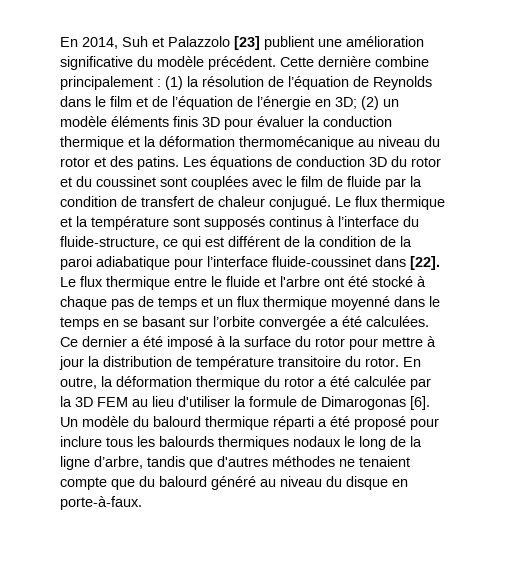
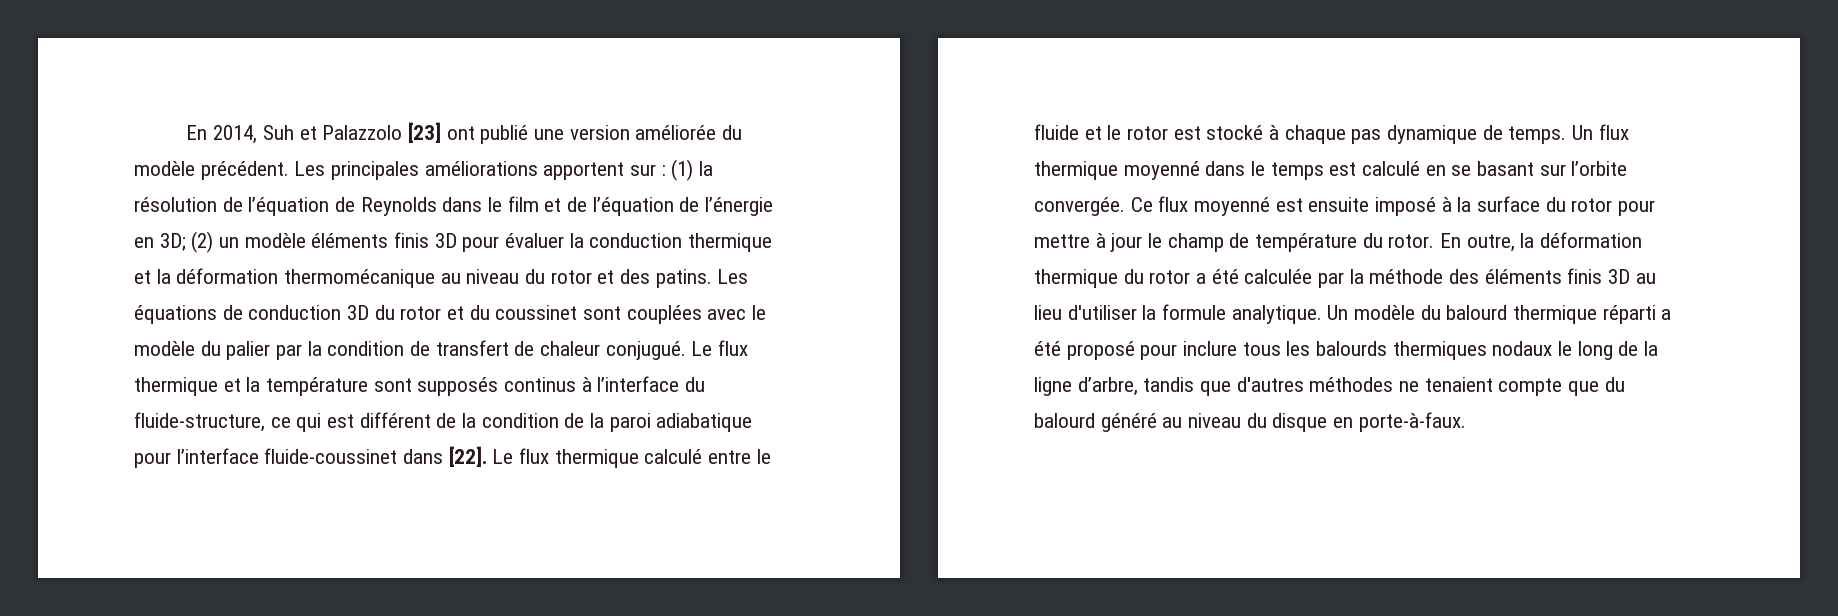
- En 2014, Suh et Palazzolo [23] publient une amélioration significative du modèle précédent. Cette dernière combine principalement : (1) la résolution de l’équation de Reynolds dans le film et de l’équation de l’énergie en 3D; (2) un modèle éléments finis 3D pour évaluer la conduction thermique et la déformation thermomécanique au niveau du rotor et des patins.
+ En 2014, Suh et Palazzolo [23] ont publié une version améliorée du modèle précédent. Les principales améliorations apportent sur : (1) la résolution de l’équation de Reynolds dans le film et de l’équation de l’énergie en 3D; (2) un modèle éléments finis 3D pour évaluer la conduction thermique et la déformation thermomécanique au niveau du rotor et des patins.
- Les équations de conduction 3D du rotor et du coussinet sont couplées avec le film de fluide par la condition de transfert de chaleur conjugué.
+ Les équations de conduction 3D du rotor et du coussinet sont couplées avec le modèle du palier par la condition de transfert de chaleur conjugué.
- Le flux thermique entre le fluide et l'arbre ont été stocké à chaque pas de temps et un flux thermique moyenné dans le temps en se basant sur l’orbite convergée a été calculées. Ce dernier a été imposé à la surface du rotor pour mettre à jour la distribution de température transitoire du rotor.
+ Le flux thermique calculé entre le fluide et le rotor est stocké à chaque pas dynamique de temps. Un flux thermique moyenné dans le temps est calculé en se basant sur l’orbite convergée. Ce flux moyenné est ensuite imposé à la surface du rotor pour mettre à jour le champ de température du rotor.
- En outre, la déformation thermique du rotor a été calculée par la 3D FEM au lieu d'utiliser la formule de Dimarogonas [6].
+ En outre, la déformation thermique du rotor a été calculée par la méthode des éléments finis 3D au lieu d'utiliser la formule analytique.

